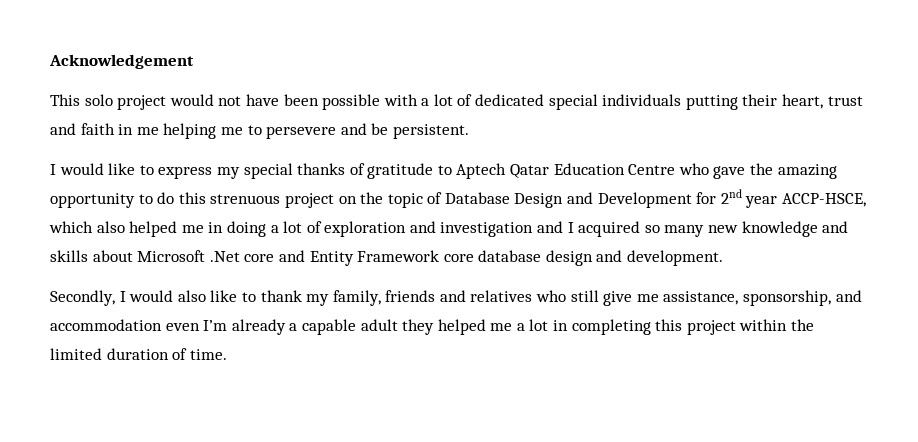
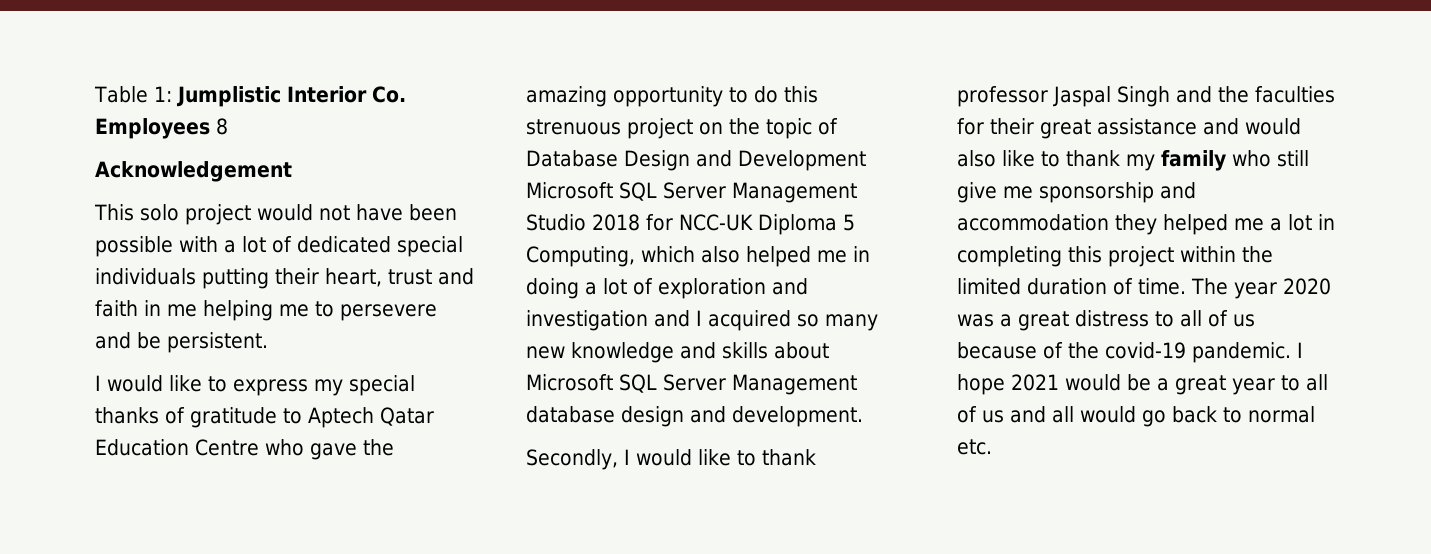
+ Table 1: Jumplistic Interior Co. Employees 8
- I would like to express my special thanks of gratitude to Aptech Qatar Education Centre who gave the amazing opportunity to do this strenuous project on the topic of Database Design and Development for 2nd year ACCP-HSCE, which also helped me in doing a lot of exploration and investigation and I acquired so many new knowledge and skills about Microsoft .Net core and Entity Framework core database design and development.
+ I would like to express my special thanks of gratitude to Aptech Qatar Education Centre who gave the amazing opportunity to do this strenuous project on the topic of Database Design and Development Microsoft SQL Server Management Studio 2018 for NCC-UK Diploma 5 Computing, which also helped me in doing a lot of exploration and investigation and I acquired so many new knowledge and skills about Microsoft SQL Server Management database design and development.
- Secondly, I would also like to thank my family, friends and relatives who still give me assistance, sponsorship, and accommodation even I’m already a capable adult they helped me a lot in completing this project within the limited duration of time.
+ Secondly, I would like to thank professor Jaspal Singh and the faculties for their great assistance and would also like to thank my family who still give me sponsorship and accommodation they helped me a lot in completing this project within the limited duration of time.
+ The year 2020 was a great distress to all of us because of the covid-19 pandemic. I hope 2021 would be a great year to all of us and all would go back to normal etc.

